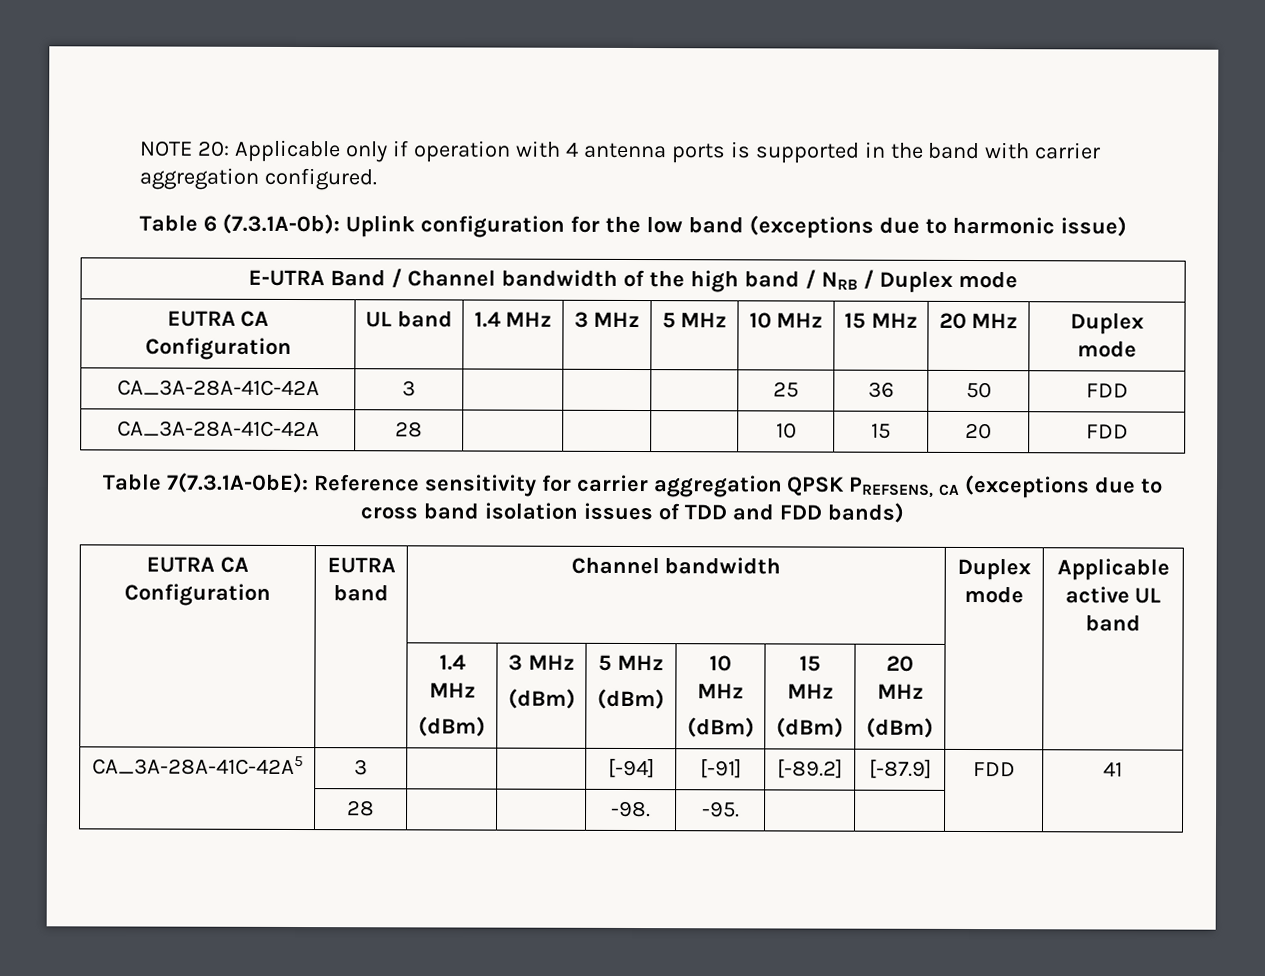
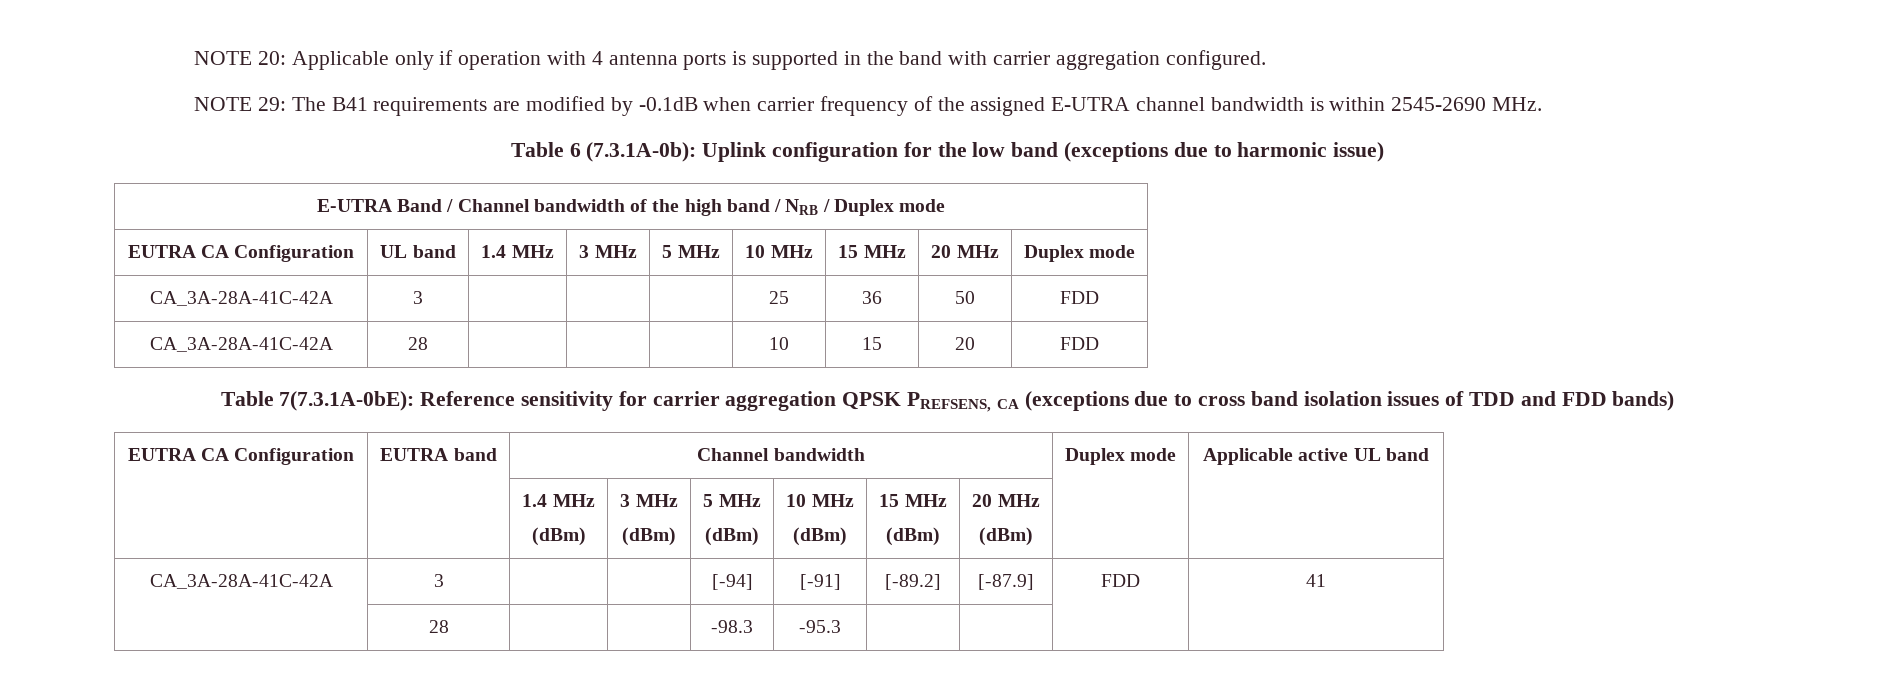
+ NOTE 29: The B41 requirements are modified by -0.1dB when carrier frequency of the assigned E-UTRA channel bandwidth is within 2545-2690 MHz.
- CA_3A-28A-41C-42A5 | 3 | | | [-94] | [-91] | [-89.2] | [-87.9] | FDD | 41
+ CA_3A-28A-41C-42A | 3 | | | [-94] | [-91] | [-89.2] | [-87.9] | FDD | 41
- | 28 | | | -98. | -95. | | | |
+ | 28 | | | -98.3 | -95.3 | | | |

